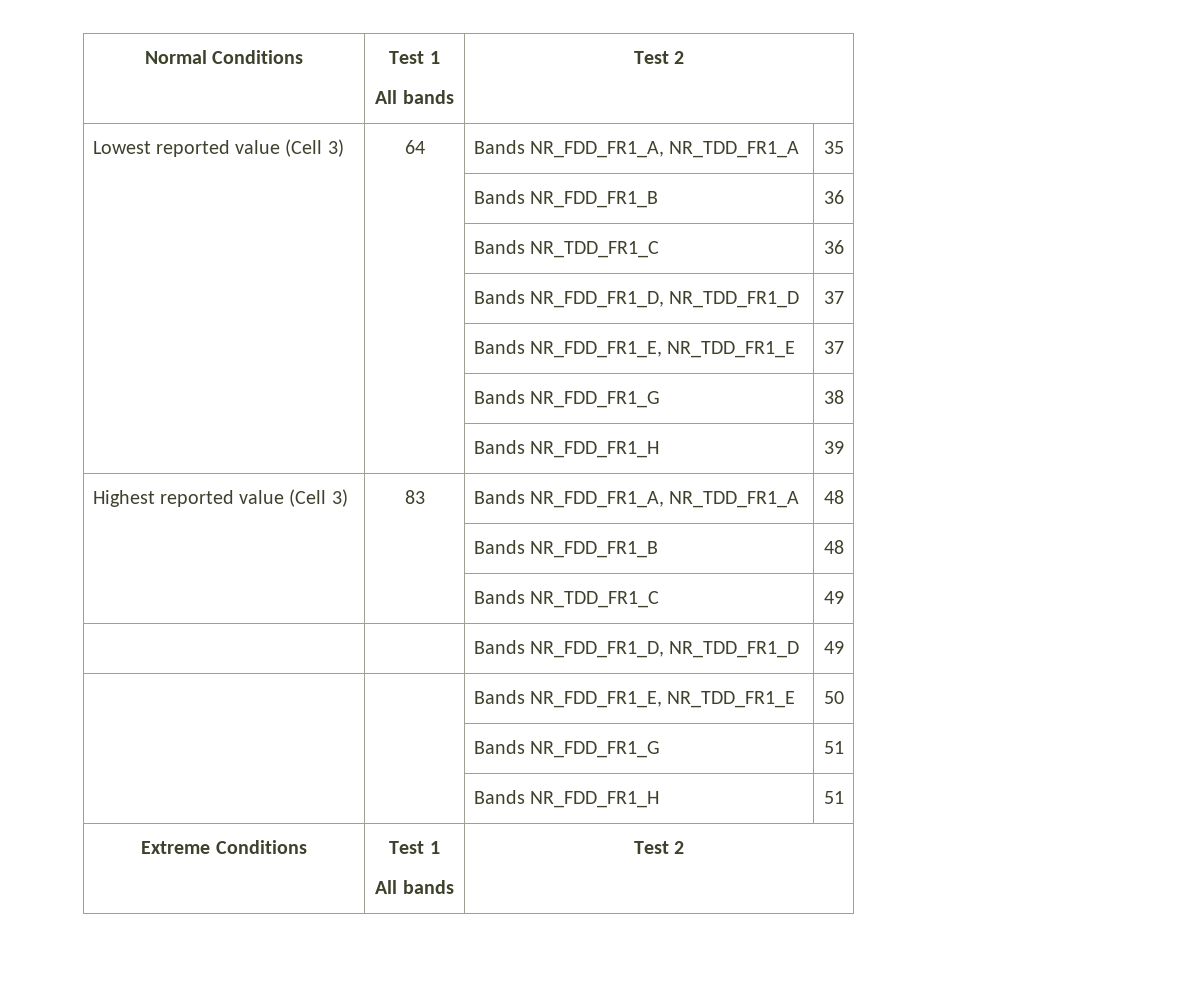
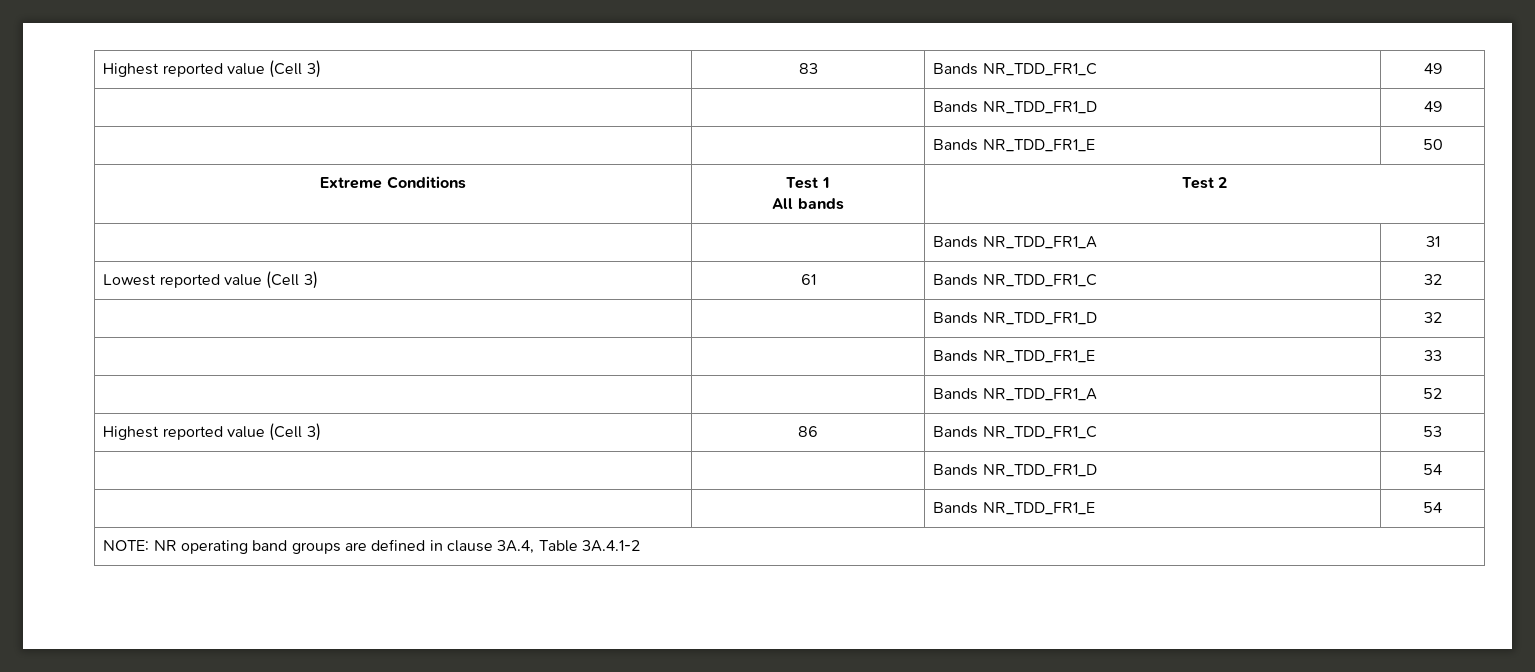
- Normal Conditions | Test 1
- All bands | Test 2
- Lowest reported value (Cell 3) | 64 | Bands NR_FDD_FR1_A, NR_TDD_FR1_A | 35
- | | Bands NR_FDD_FR1_B | 36
- | | Bands NR_TDD_FR1_C | 36
- | | Bands NR_FDD_FR1_D, NR_TDD_FR1_D | 37
- | | Bands NR_FDD_FR1_E, NR_TDD_FR1_E | 37
- | | Bands NR_FDD_FR1_G | 38
- | | Bands NR_FDD_FR1_H | 39
- Highest reported value (Cell 3) | 83 | Bands NR_FDD_FR1_A, NR_TDD_FR1_A | 48
- | | Bands NR_FDD_FR1_B | 48
- | | Bands NR_TDD_FR1_C | 49
+ Highest reported value (Cell 3) | 83 | Bands NR_TDD_FR1_C | 49
- | | Bands NR_FDD_FR1_D, NR_TDD_FR1_D | 49
+ | | Bands NR_TDD_FR1_D | 49
- | | Bands NR_FDD_FR1_E, NR_TDD_FR1_E | 50
+ | | Bands NR_TDD_FR1_E | 50
- | | Bands NR_FDD_FR1_G | 51
- | | Bands NR_FDD_FR1_H | 51
+ | | Bands NR_TDD_FR1_A | 31
+ Lowest reported value (Cell 3) | 61 | Bands NR_TDD_FR1_C | 32
+ | | Bands NR_TDD_FR1_D | 32
+ | | Bands NR_TDD_FR1_E | 33
+ | | Bands NR_TDD_FR1_A | 52
+ Highest reported value (Cell 3) | 86 | Bands NR_TDD_FR1_C | 53
+ | | Bands NR_TDD_FR1_D | 54
+ | | Bands NR_TDD_FR1_E | 54
+ NOTE: NR operating band groups are defined in clause 3A.4, Table 3A.4.1-2

